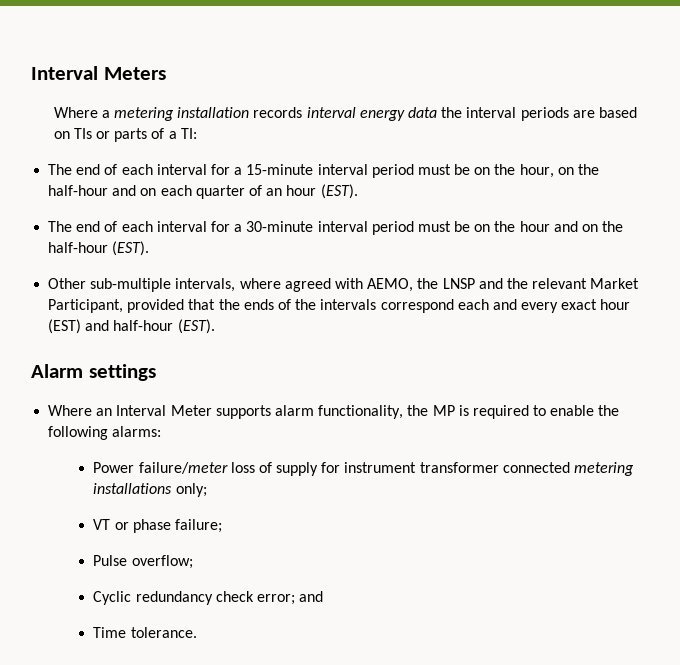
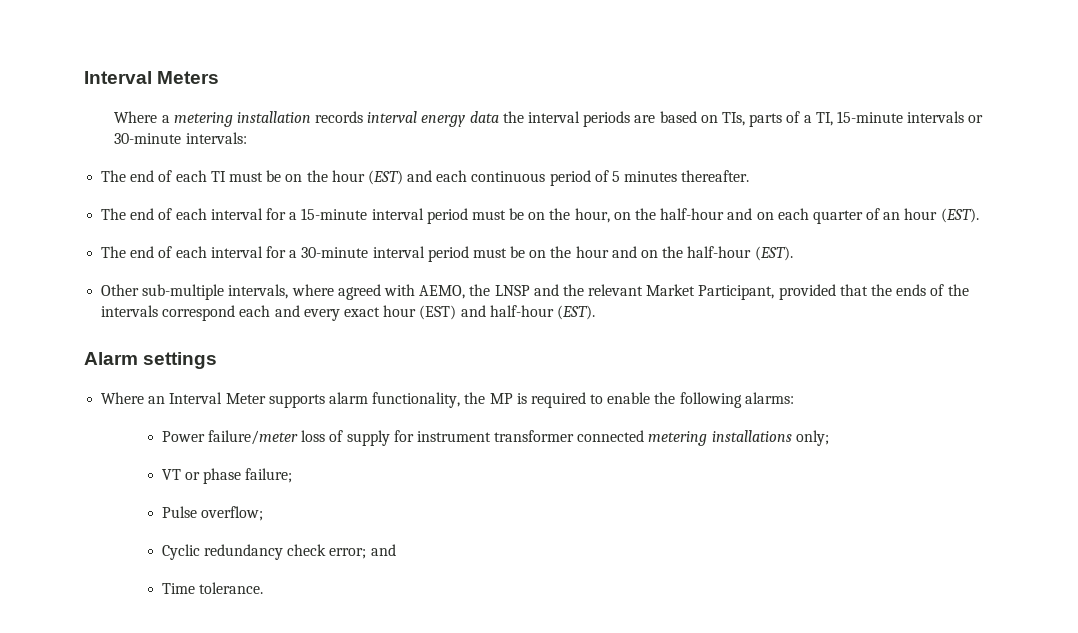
- Where a metering installation records interval energy data the interval periods are based on TIs or parts of a TI:
+ Where a metering installation records interval energy data the interval periods are based on TIs, parts of a TI, 15-minute intervals or 30-minute intervals:
+ The end of each TI must be on the hour (EST) and each continuous period of 5 minutes thereafter.

